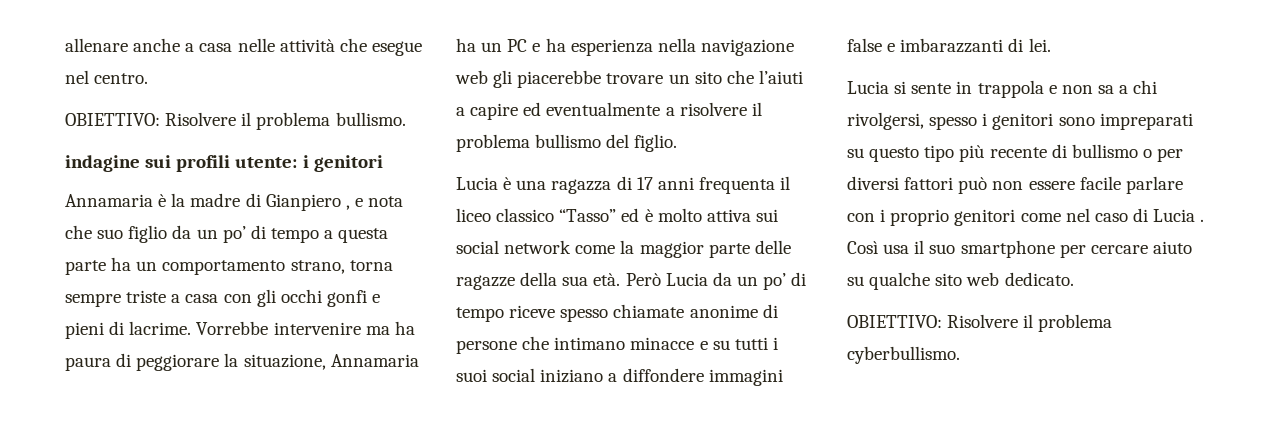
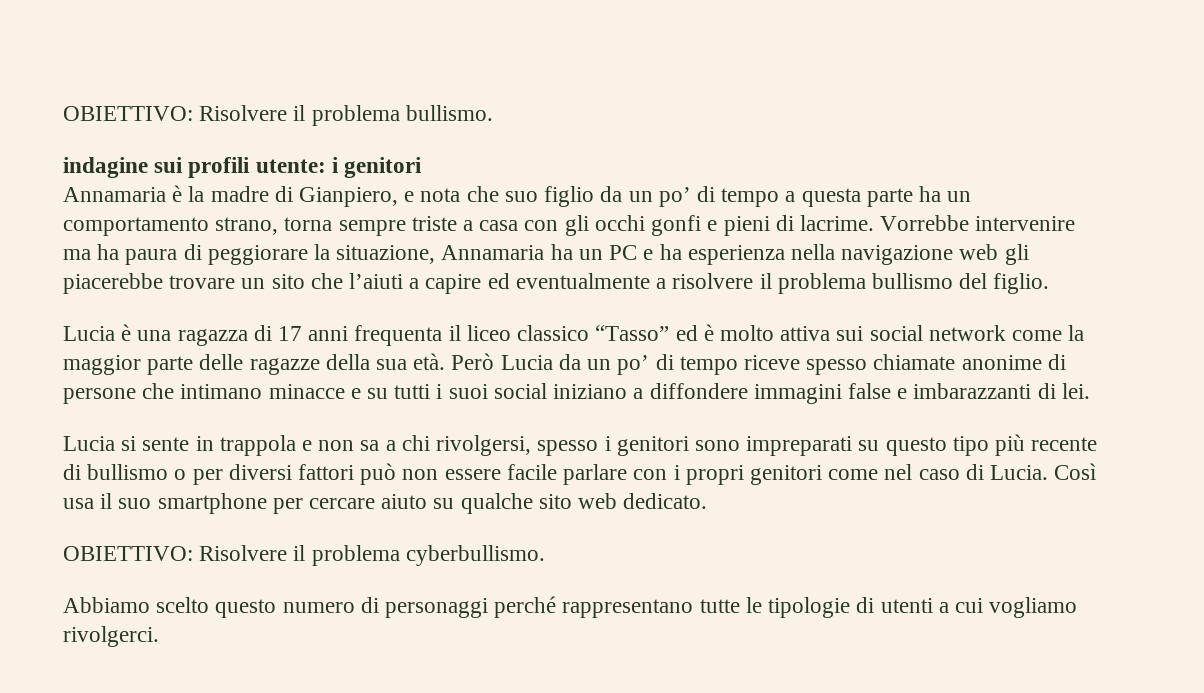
- allenare anche a casa nelle attività che esegue nel centro.
- Annamaria è la madre di Gianpiero , e nota che suo figlio da un po’ di tempo a questa parte ha un comportamento strano, torna sempre triste a casa con gli occhi gonfi e pieni di lacrime.
+ Annamaria è la madre di Gianpiero, e nota che suo figlio da un po’ di tempo a questa parte ha un comportamento strano, torna sempre triste a casa con gli occhi gonfi e pieni di lacrime.
- Lucia si sente in trappola e non sa a chi rivolgersi, spesso i genitori sono impreparati su questo tipo più recente di bullismo o per diversi fattori può non essere facile parlare con i proprio genitori come nel caso di Lucia .
+ Lucia si sente in trappola e non sa a chi rivolgersi, spesso i genitori sono impreparati su questo tipo più recente di bullismo o per diversi fattori può non essere facile parlare con i propri genitori come nel caso di Lucia.
+ Abbiamo scelto questo numero di personaggi perché rappresentano tutte le tipologie di utenti a cui vogliamo rivolgerci.

